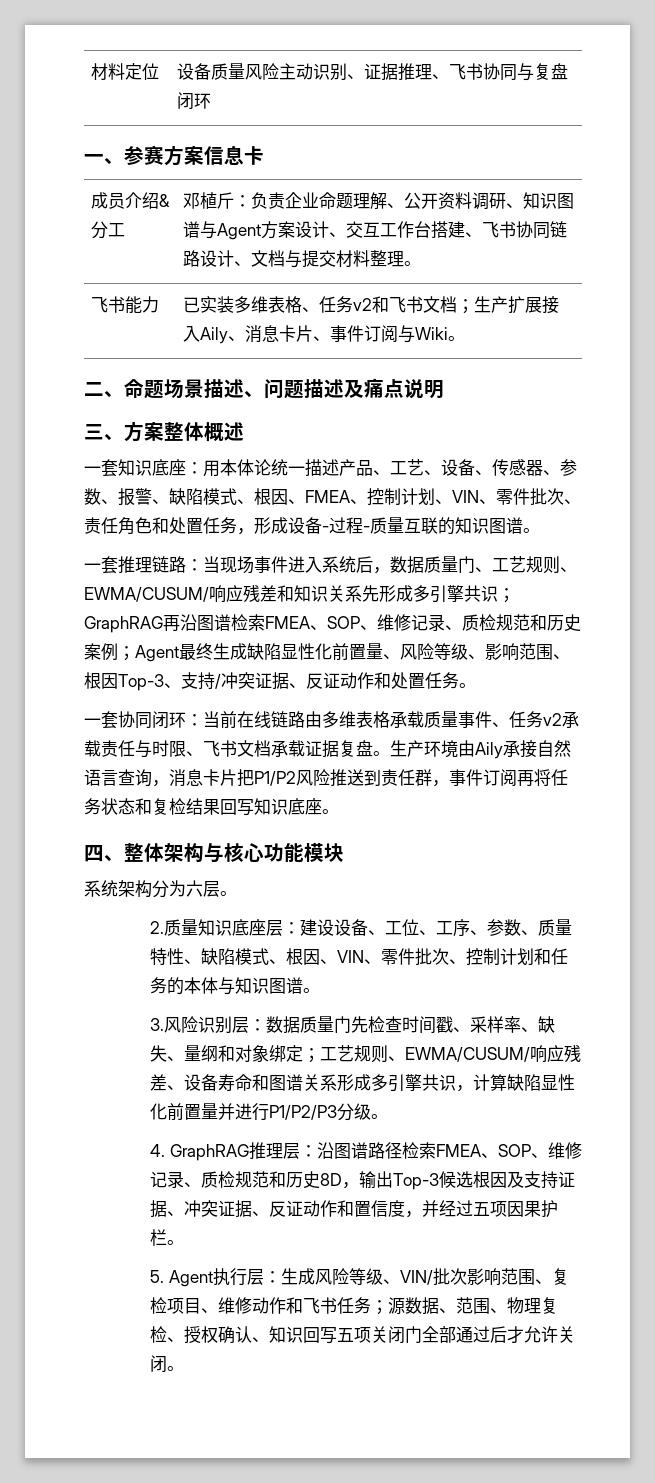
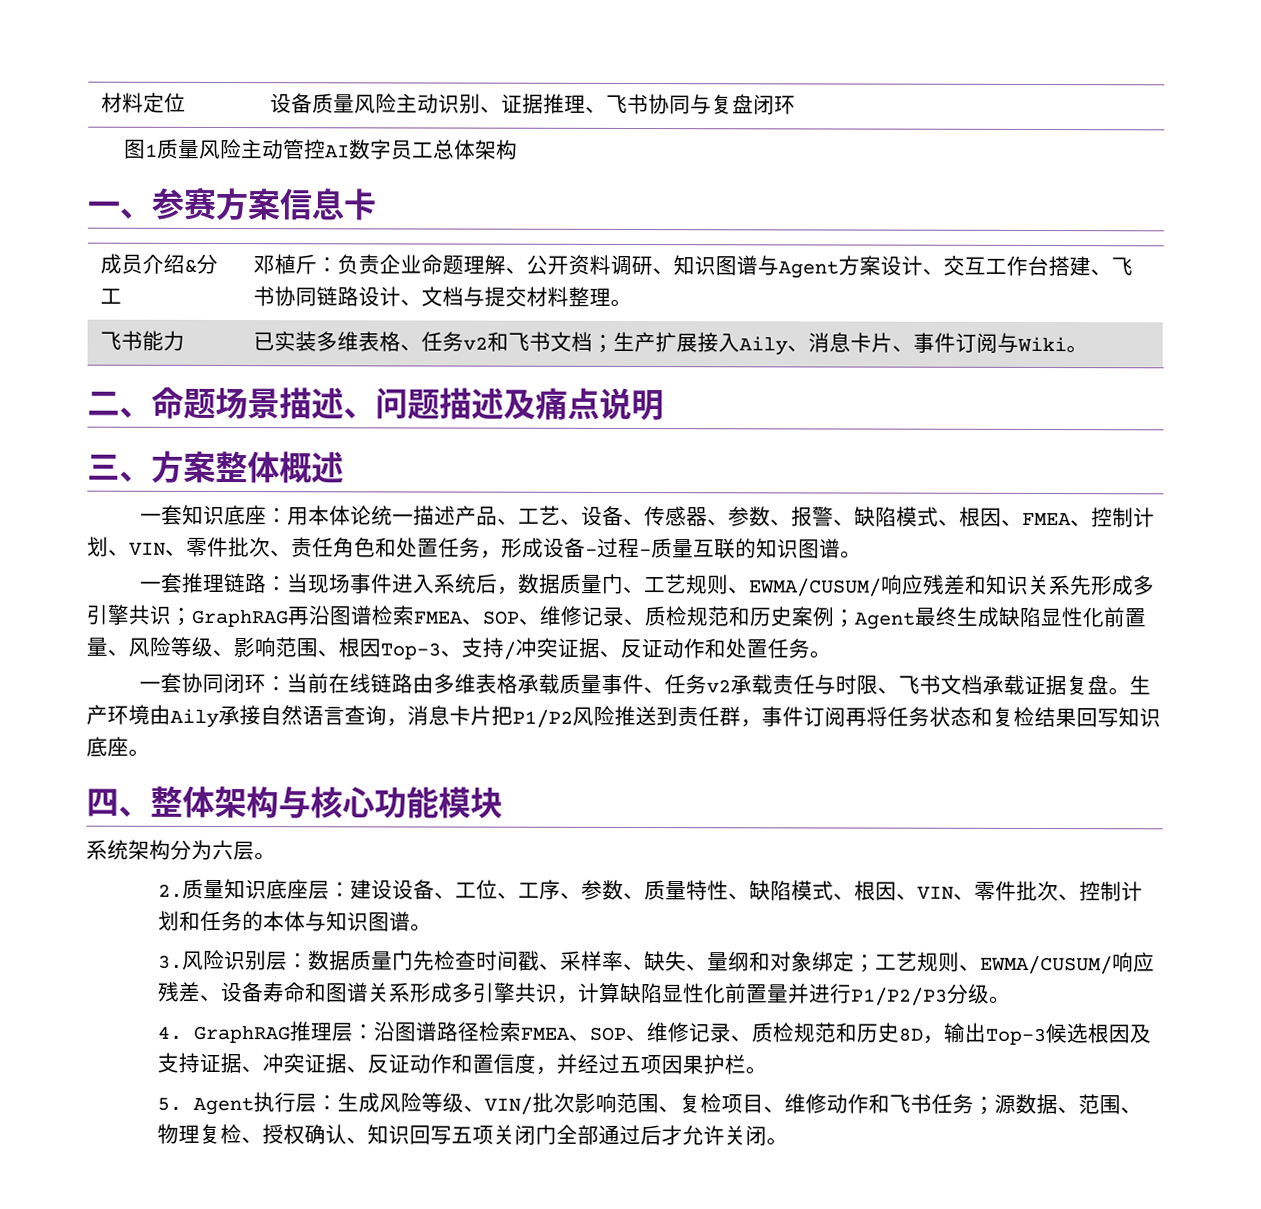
+ 图1质量风险主动管控AI数字员工总体架构

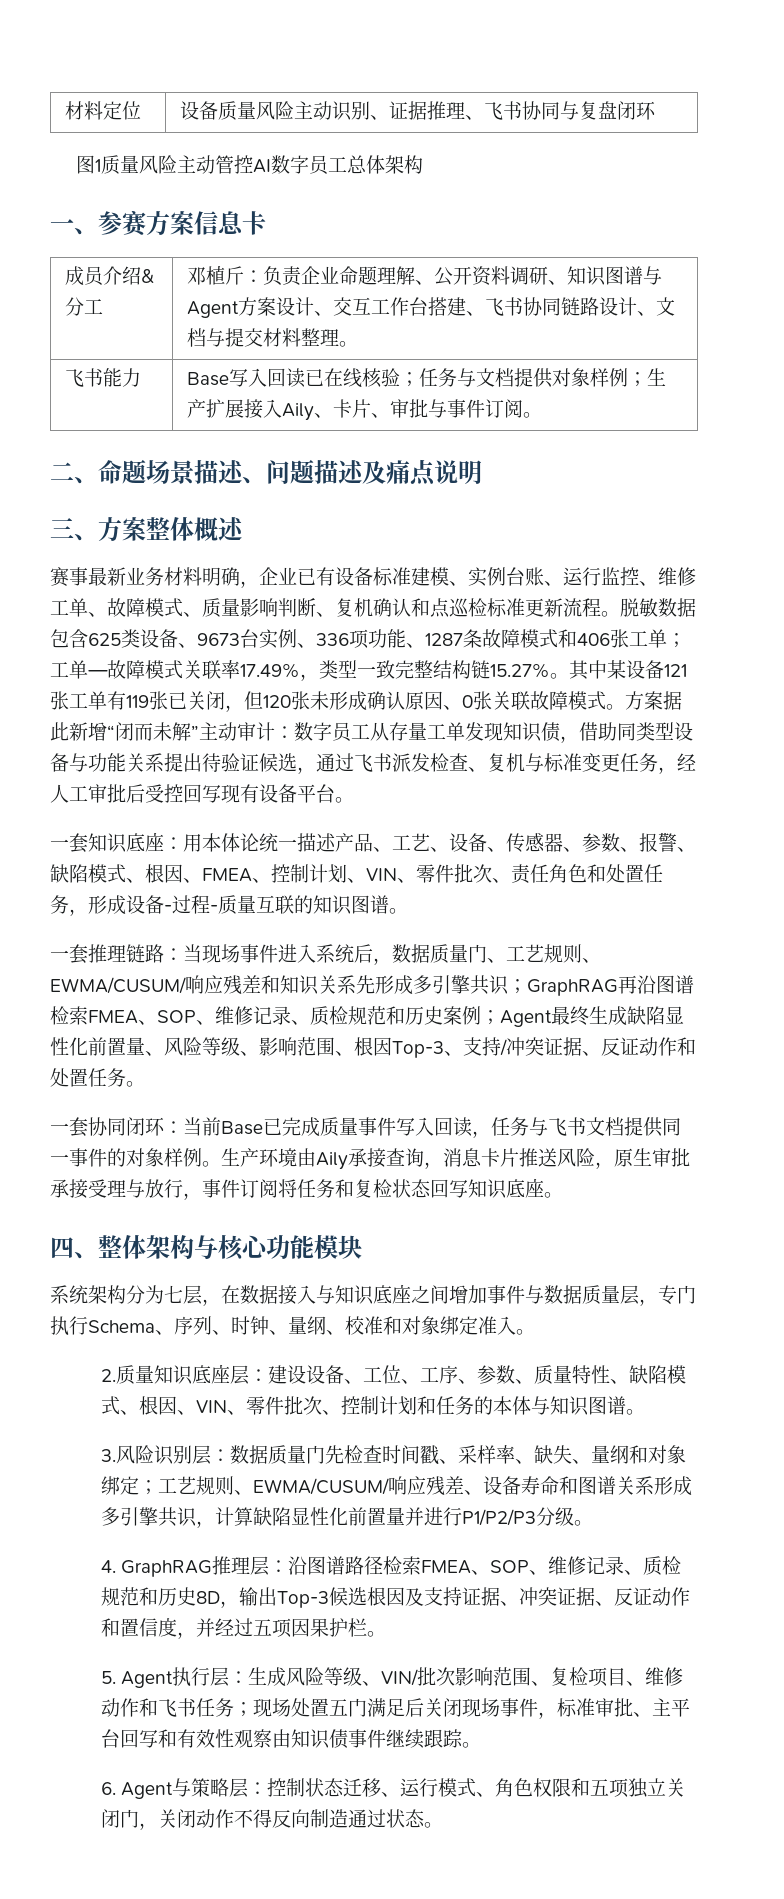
- 飞书能力 | 已实装多维表格、任务v2和飞书文档；生产扩展接入Aily、消息卡片、事件订阅与Wiki。
+ 飞书能力 | Base写入回读已在线核验；任务与文档提供对象样例；生产扩展接入Aily、卡片、审批与事件订阅。
+ 赛事最新业务材料明确，企业已有设备标准建模、实例台账、运行监控、维修工单、故障模式、质量影响判断、复机确认和点巡检标准更新流程。脱敏数据包含625类设备、9673台实例、336项功能、1287条故障模式和406张工单；工单—故障模式关联率17.49%，类型一致完整结构链15.27%。其中某设备121张工单有119张已关闭，但120张未形成确认原因、0张关联故障模式。方案据此新增“闭而未解”主动审计：数字员工从存量工单发现知识债，借助同类型设备与功能关系提出待验证候选，通过飞书派发检查、复机与标准变更任务，经人工审批后受控回写现有设备平台。
- 一套协同闭环：当前在线链路由多维表格承载质量事件、任务v2承载责任与时限、飞书文档承载证据复盘。
+ 一套协同闭环：当前Base已完成质量事件写入回读，任务与飞书文档提供同一事件的对象样例。
- 生产环境由Aily承接自然语言查询，消息卡片把P1/P2风险推送到责任群，事件订阅再将任务状态和复检结果回写知识底座。
+ 生产环境由Aily承接查询，消息卡片推送风险，原生审批承接受理与放行，事件订阅将任务和复检状态回写知识底座。
- 系统架构分为六层。
+ 系统架构分为七层，在数据接入与知识底座之间增加事件与数据质量层，专门执行Schema、序列、时钟、量纲、校准和对象绑定准入。
- 5. Agent执行层：生成风险等级、VIN/批次影响范围、复检项目、维修动作和飞书任务；源数据、范围、物理复检、授权确认、知识回写五项关闭门全部通过后才允许关闭。
+ 5. Agent执行层：生成风险等级、VIN/批次影响范围、复检项目、维修动作和飞书任务；现场处置五门满足后关闭现场事件，标准审批、主平台回写和有效性观察由知识债事件继续跟踪。
+ 6. Agent与策略层：控制状态迁移、运行模式、角色权限和五项独立关闭门，关闭动作不得反向制造通过状态。

